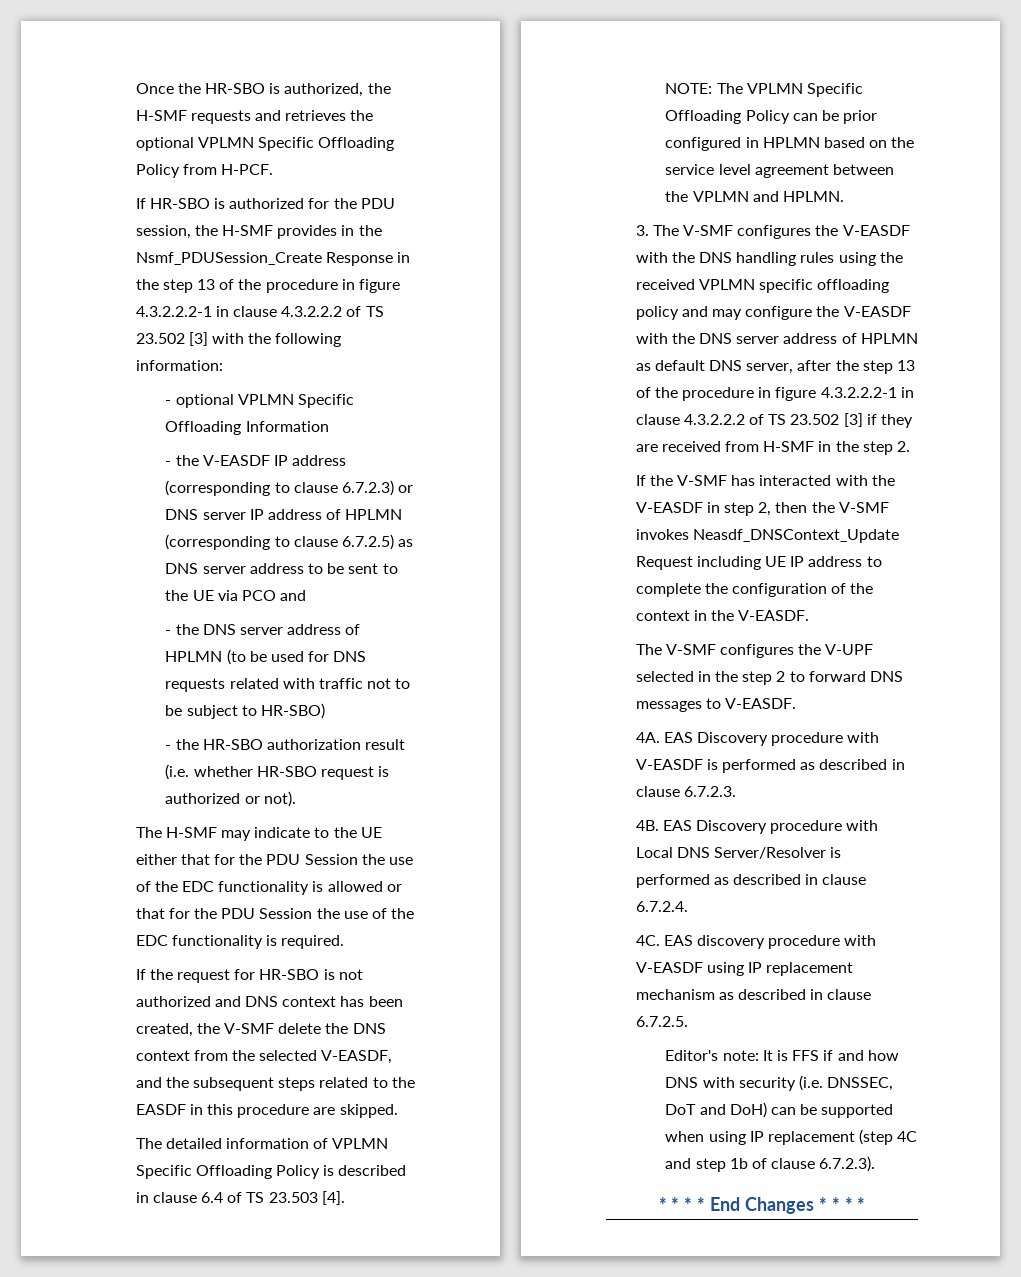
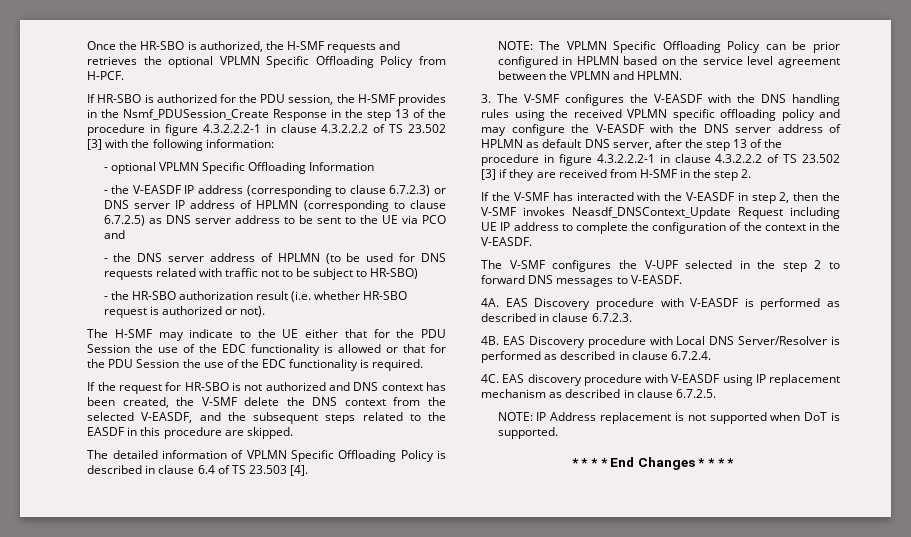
- Editor's note: It is FFS if and how DNS with security (i.e. DNSSEC, DoT and DoH) can be supported when using IP replacement (step 4C and step 1b of clause 6.7.2.3).
+ NOTE: IP Address replacement is not supported when DoT is supported.

